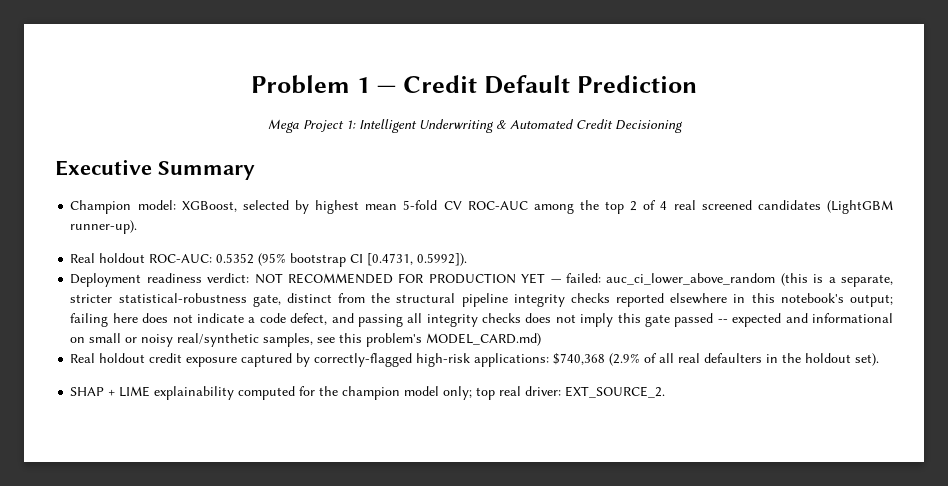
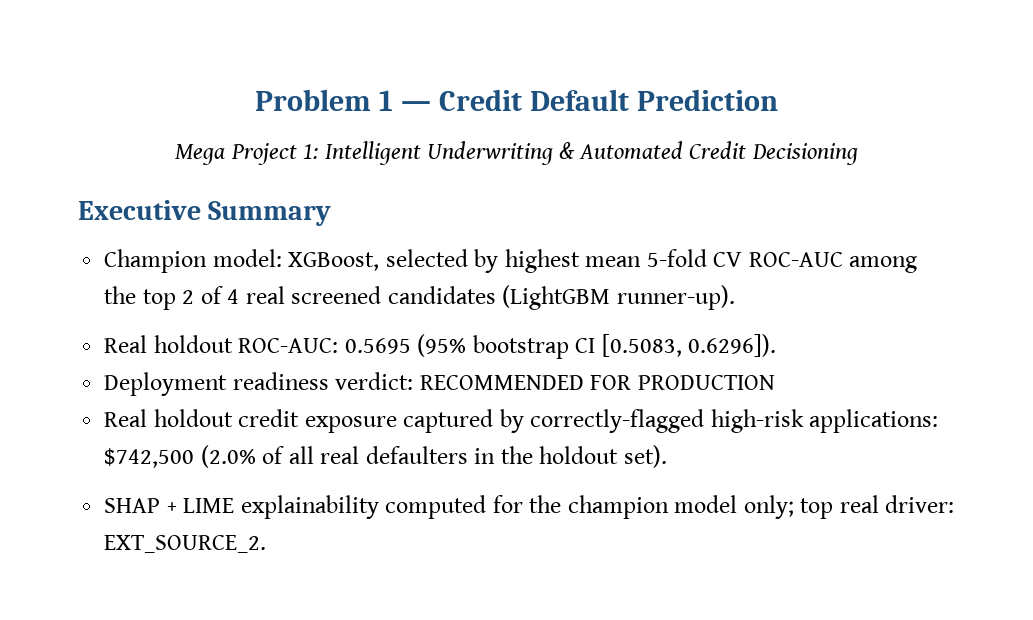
- Real holdout ROC-AUC: 0.5352 (95% bootstrap CI [0.4731, 0.5992]).
+ Real holdout ROC-AUC: 0.5695 (95% bootstrap CI [0.5083, 0.6296]).
- Deployment readiness verdict: NOT RECOMMENDED FOR PRODUCTION YET — failed: auc_ci_lower_above_random (this is a separate, stricter statistical-robustness gate, distinct from the structural pipeline integrity checks reported elsewhere in this notebook's output; failing here does not indicate a code defect, and passing all integrity checks does not imply this gate passed -- expected and informational on small or noisy real/synthetic samples, see this problem's MODEL_CARD.md)
+ Deployment readiness verdict: RECOMMENDED FOR PRODUCTION
- Real holdout credit exposure captured by correctly-flagged high-risk applications: $740,368 (2.9% of all real defaulters in the holdout set).
+ Real holdout credit exposure captured by correctly-flagged high-risk applications: $742,500 (2.0% of all real defaulters in the holdout set).

